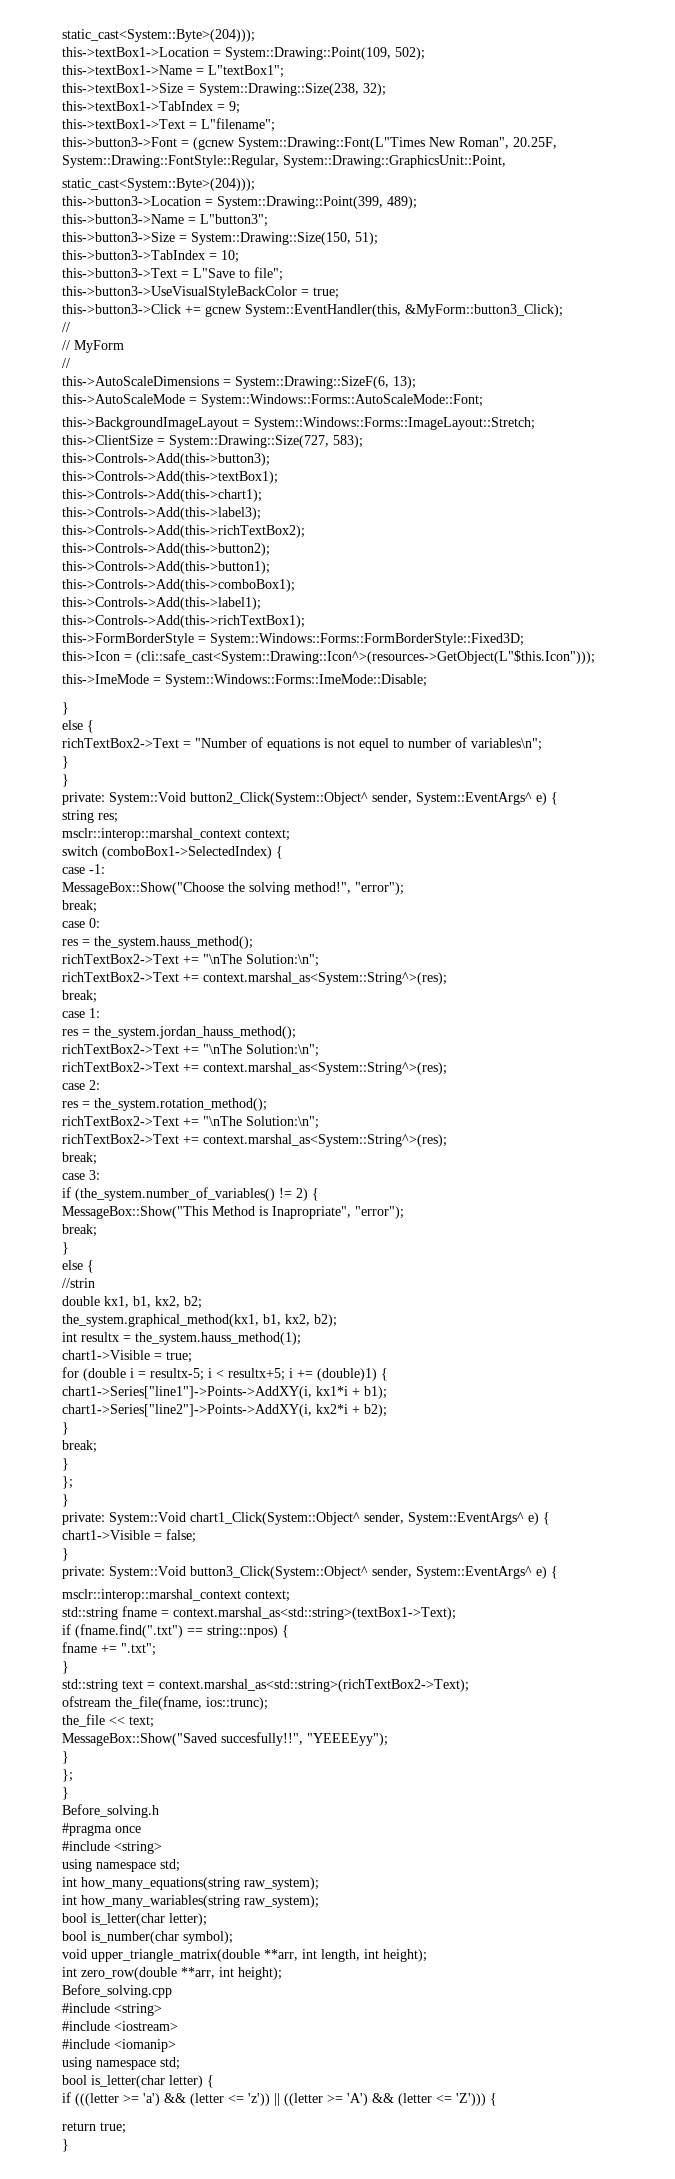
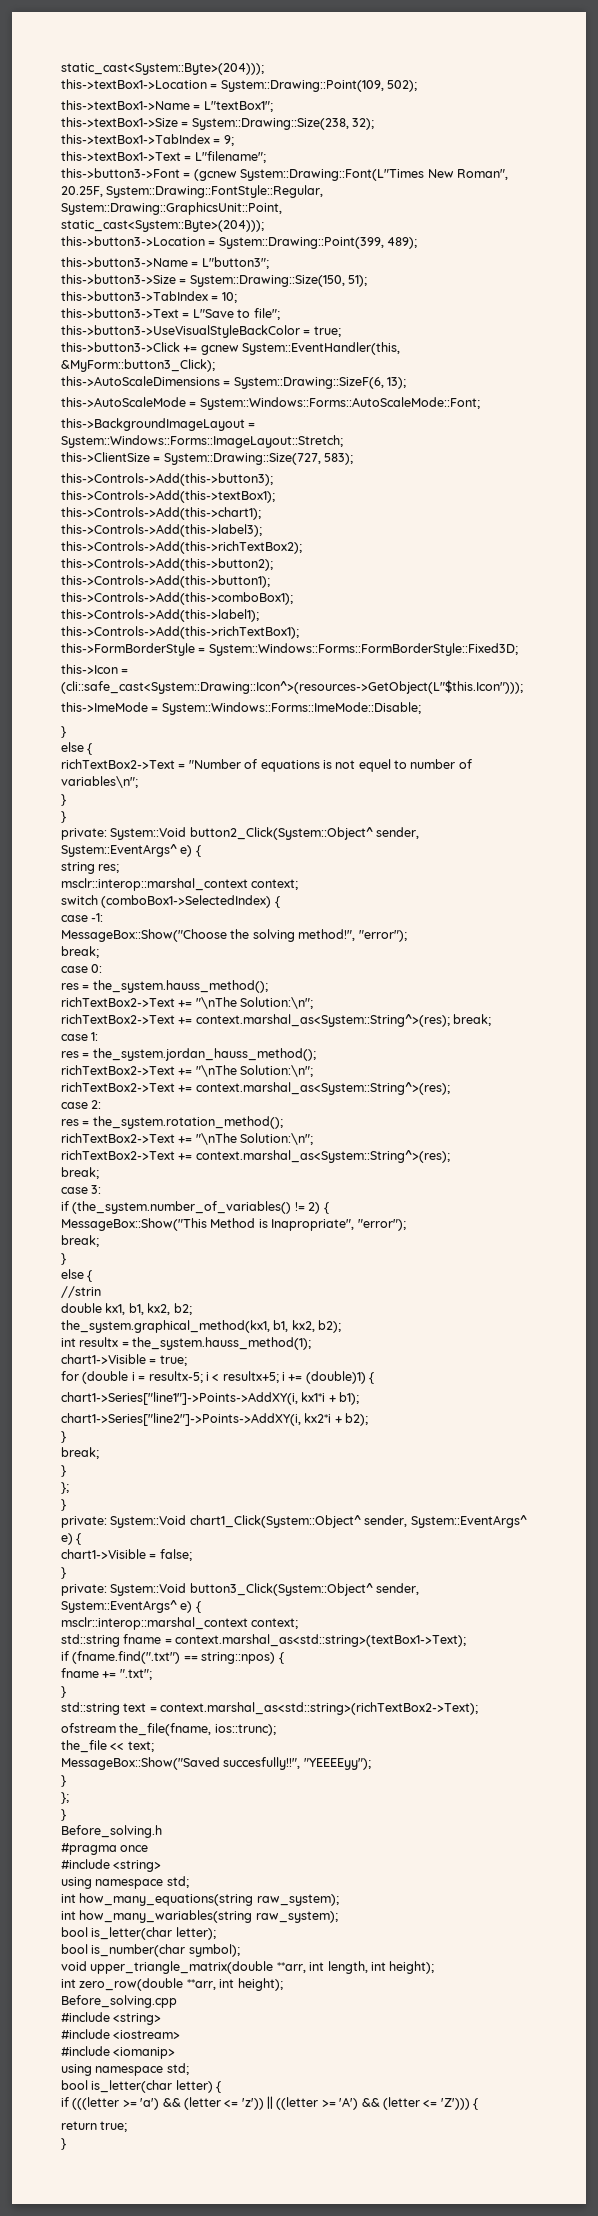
  this->button3->Click += gcnew System::EventHandler(this, &MyForm::button3_Click);
- //
- // MyForm
- //
  res = the_system.hauss_method();
  richTextBox2->Text += "\nThe Solution:\n";
- richTextBox2->Text += context.marshal_as<System::String^>(res);
- break;
+ richTextBox2->Text += context.marshal_as<System::String^>(res); break;

